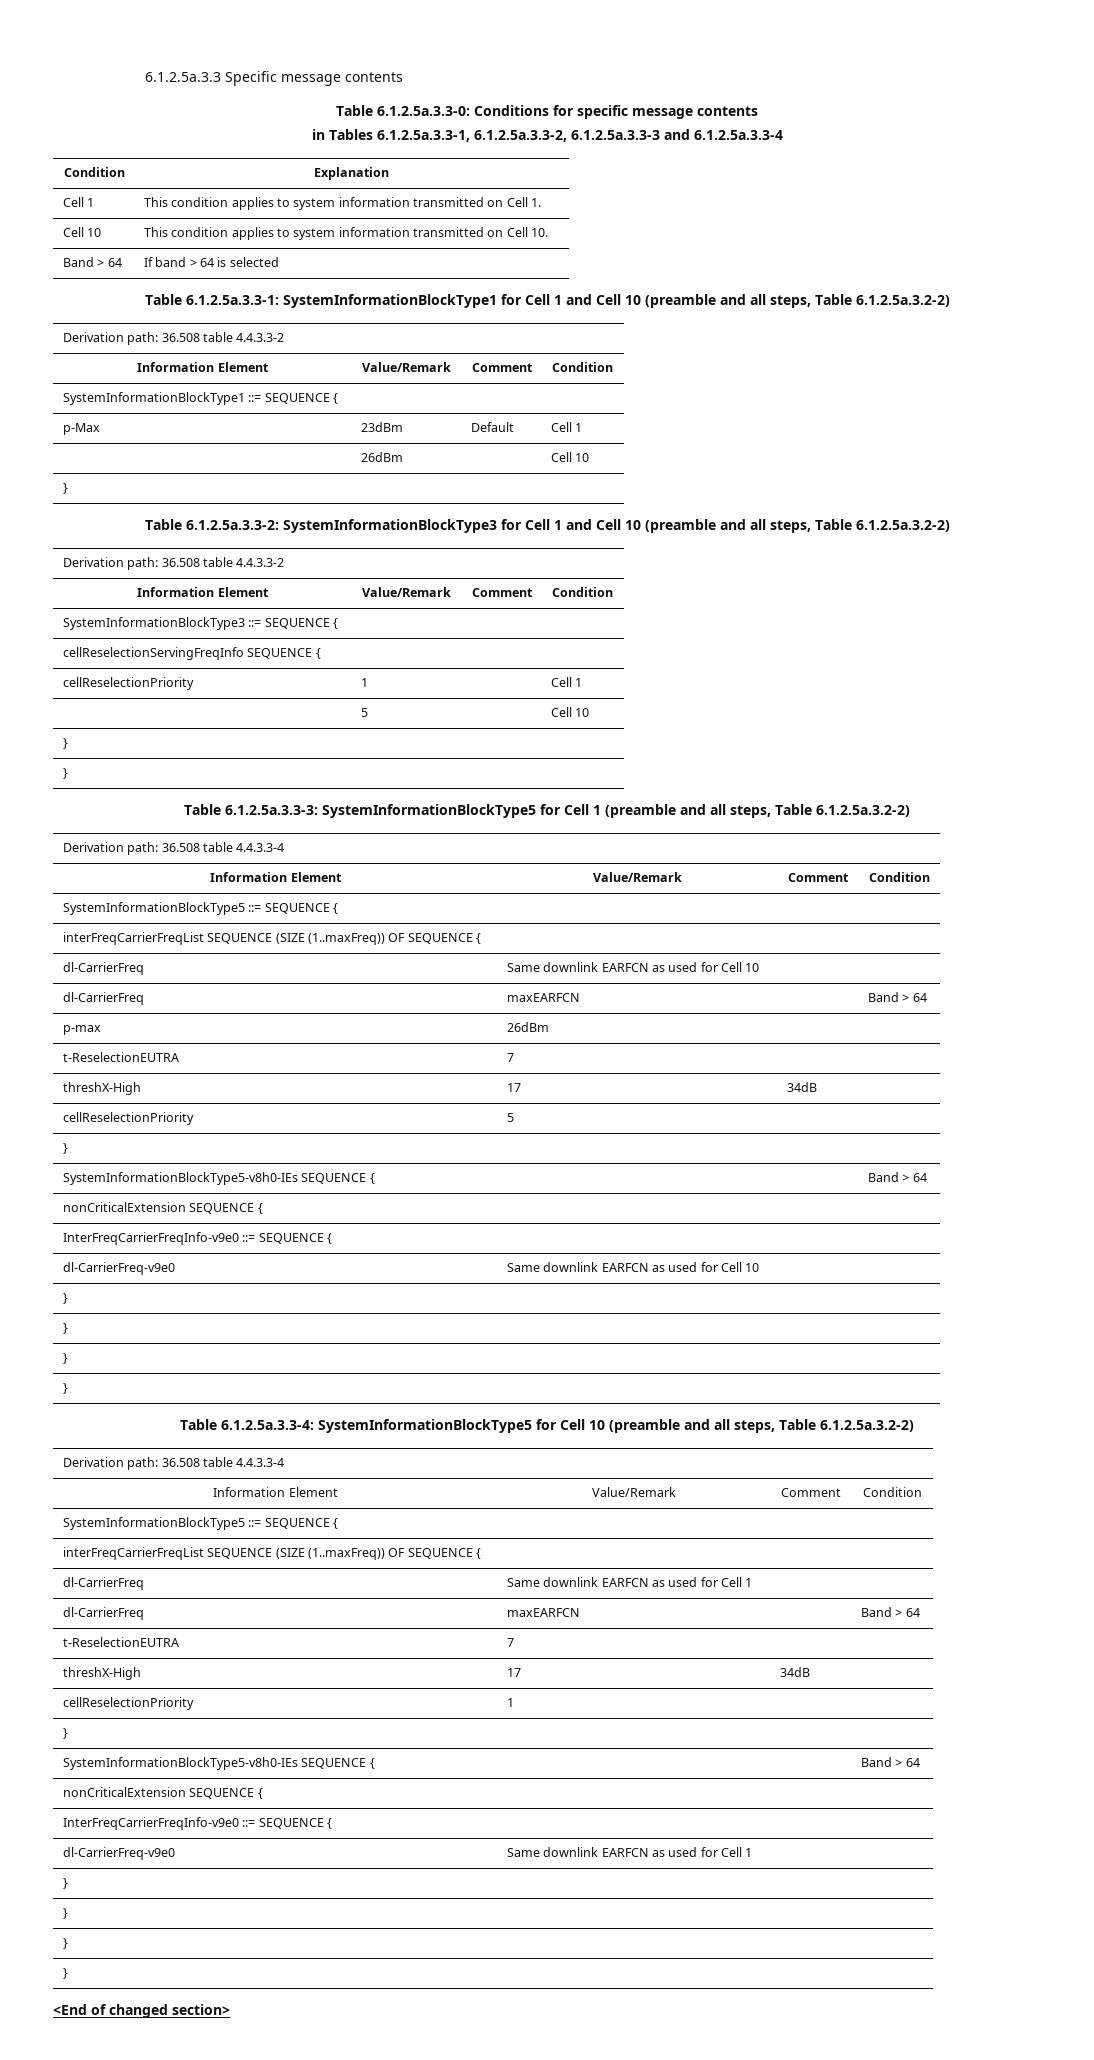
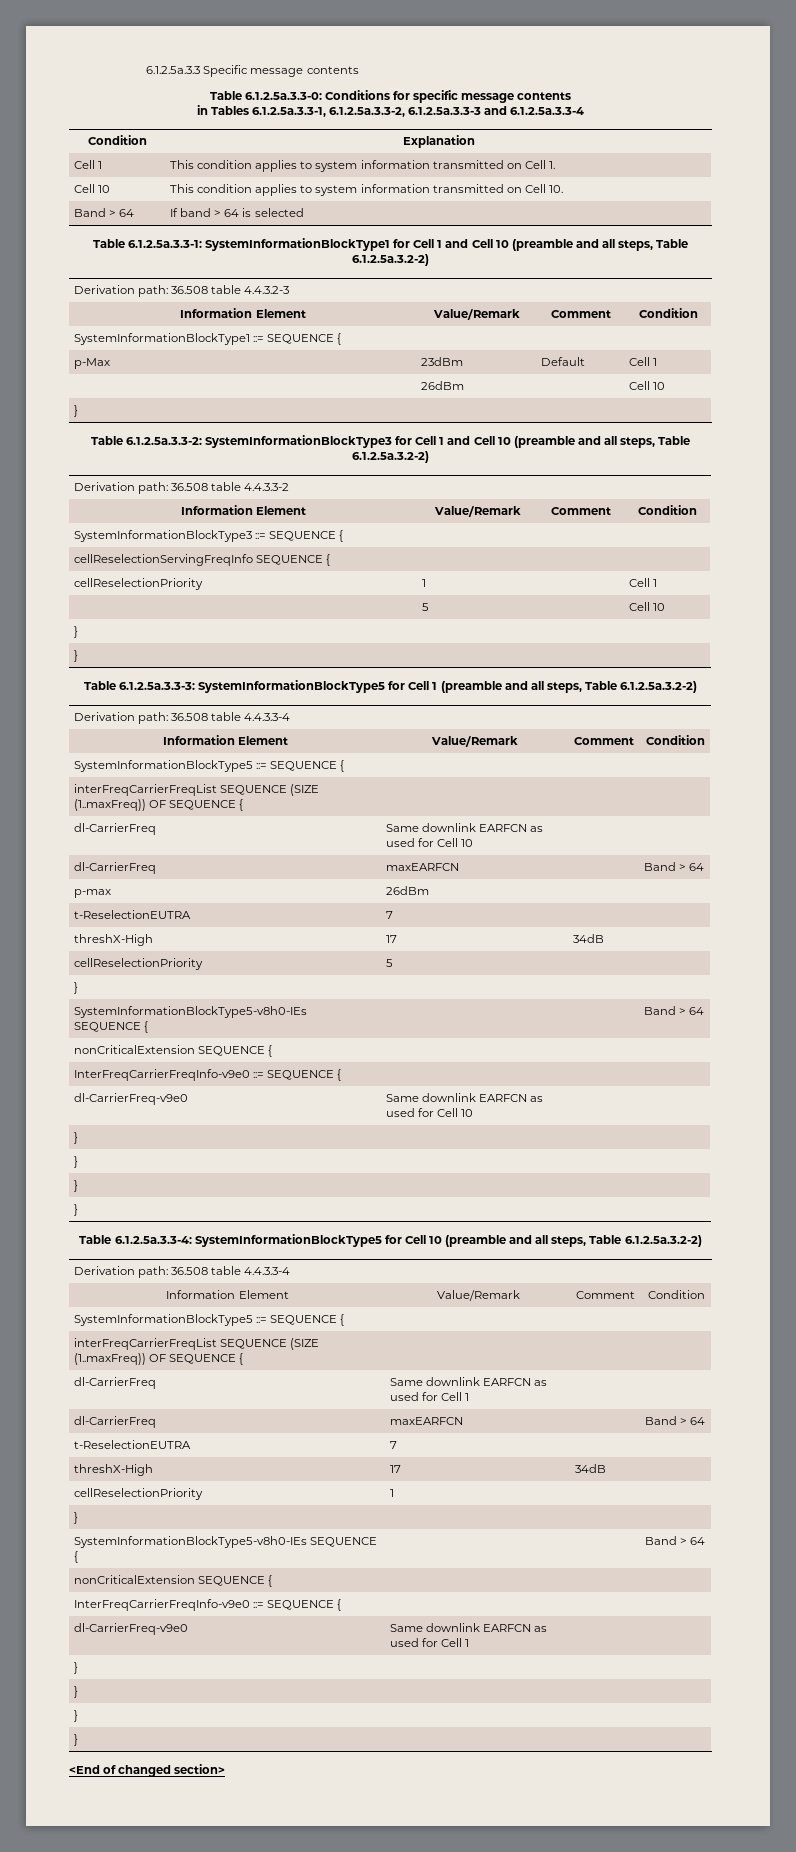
  Table 6.1.2.5a.3.3-1: SystemInformationBlockType1 for Cell 1 and Cell 10 (preamble and all steps, Table 6.1.2.5a.3.2-2)
- Derivation path: 36.508 table 4.4.3.3-2
+ Derivation path: 36.508 table 4.4.3.2-3

